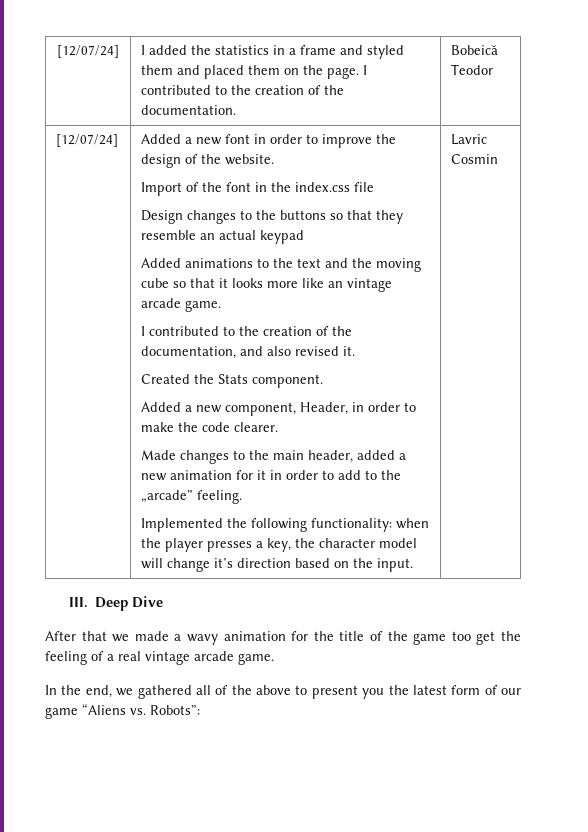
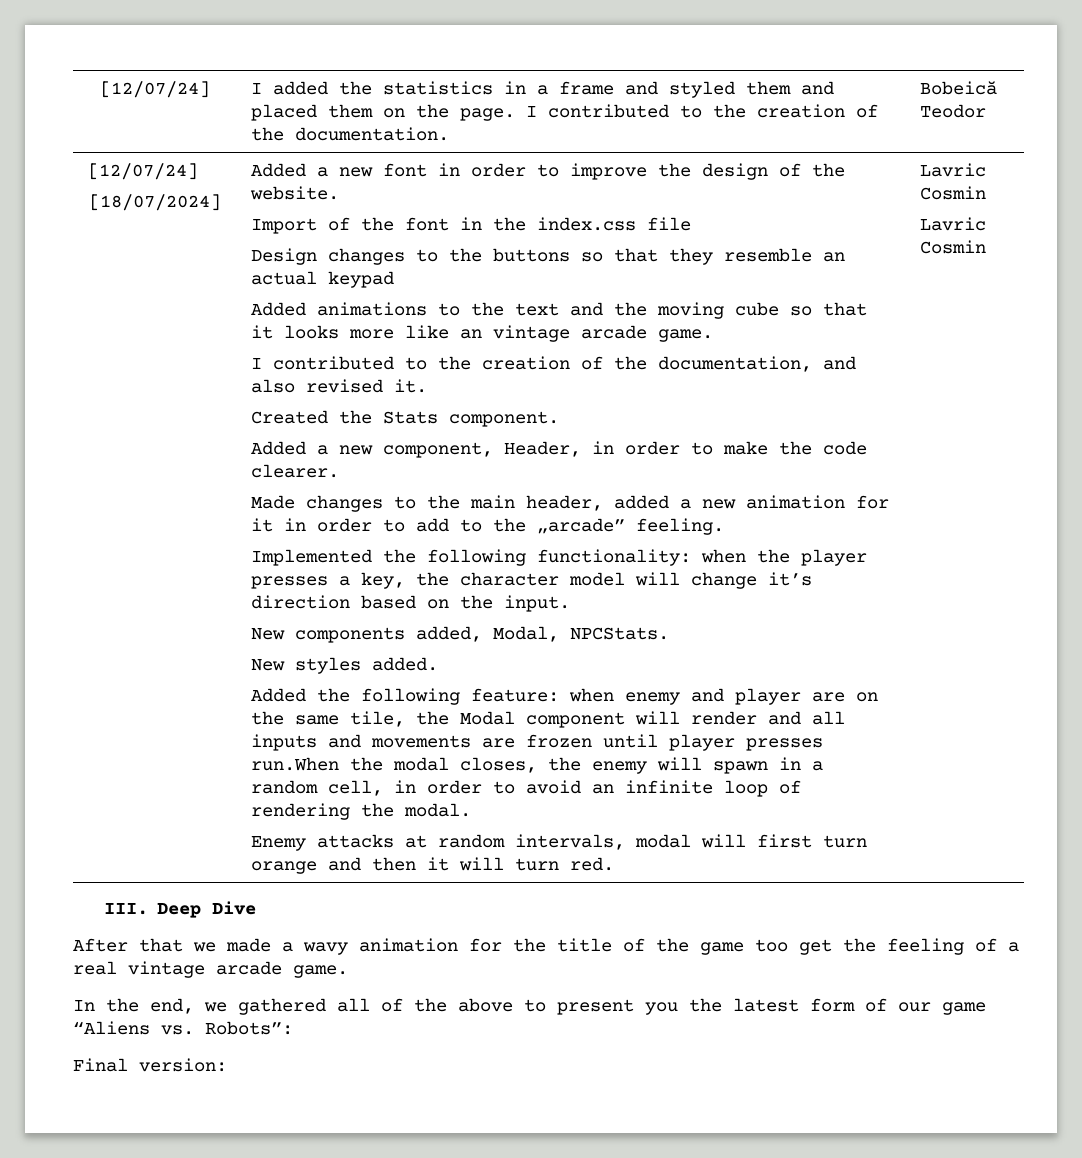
+ [18/07/2024]
+ New components added, Modal, NPCStats.
+ New styles added.
+ Added the following feature: when enemy and player are on the same tile, the Modal component will render and all inputs and movements are frozen until player presses run.When the modal closes, the enemy will spawn in a random cell, in order to avoid an infinite loop of rendering the modal.
+ Enemy attacks at random intervals, modal will first turn orange and then it will turn red. | Lavric Cosmin
+ Final version:

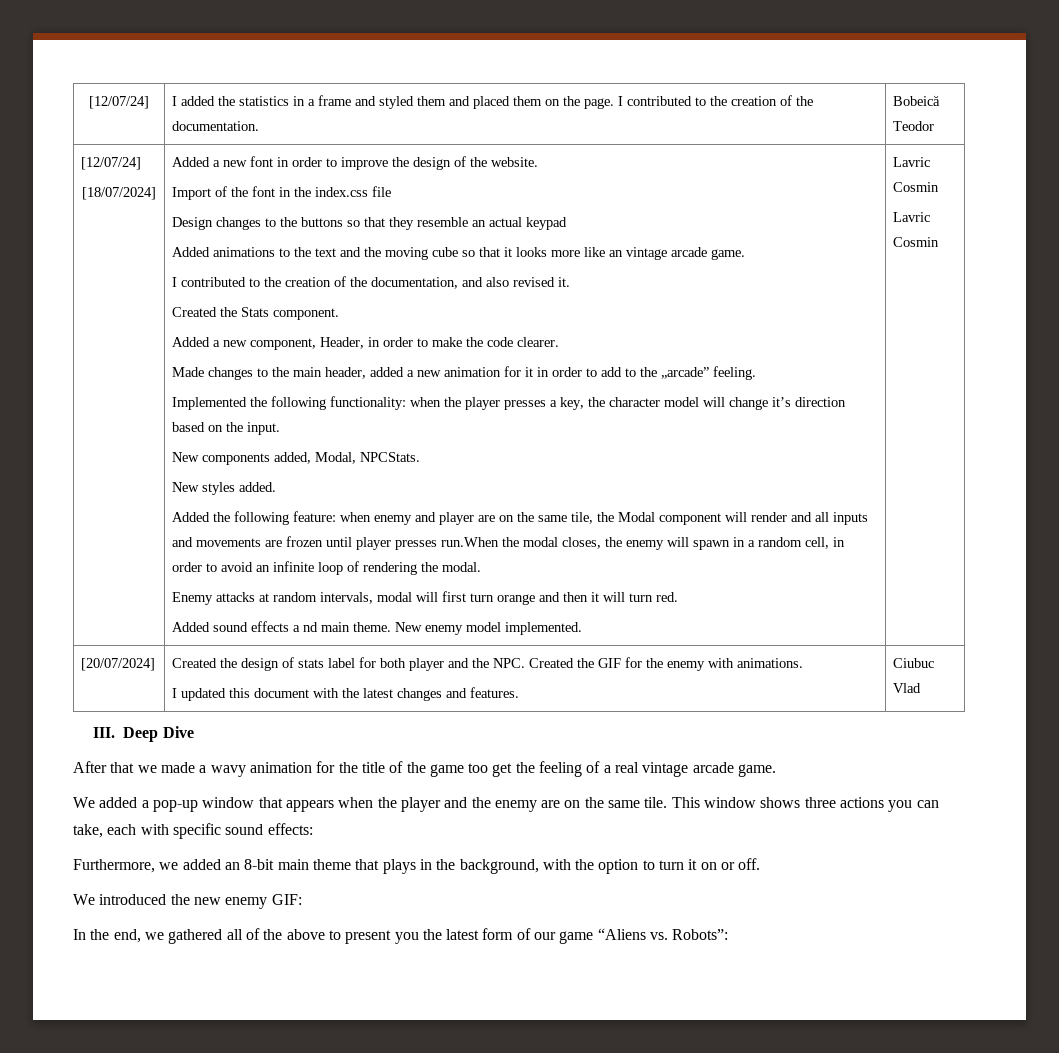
- Enemy attacks at random intervals, modal will first turn orange and then it will turn red. | Lavric Cosmin
+ Enemy attacks at random intervals, modal will first turn orange and then it will turn red.
+ Added sound effects a nd main theme. New enemy model implemented. | Lavric Cosmin
  Lavric Cosmin
+ [20/07/2024] | Created the design of stats label for both player and the NPC. Created the GIF for the enemy with animations.
+ I updated this document with the latest changes and features. | Ciubuc Vlad
+ We added a pop-up window that appears when the player and the enemy are on the same tile. This window shows three actions you can take, each with specific sound effects:
+ Furthermore, we added an 8-bit main theme that plays in the background, with the option to turn it on or off.
+ We introduced the new enemy GIF:
- Final version:

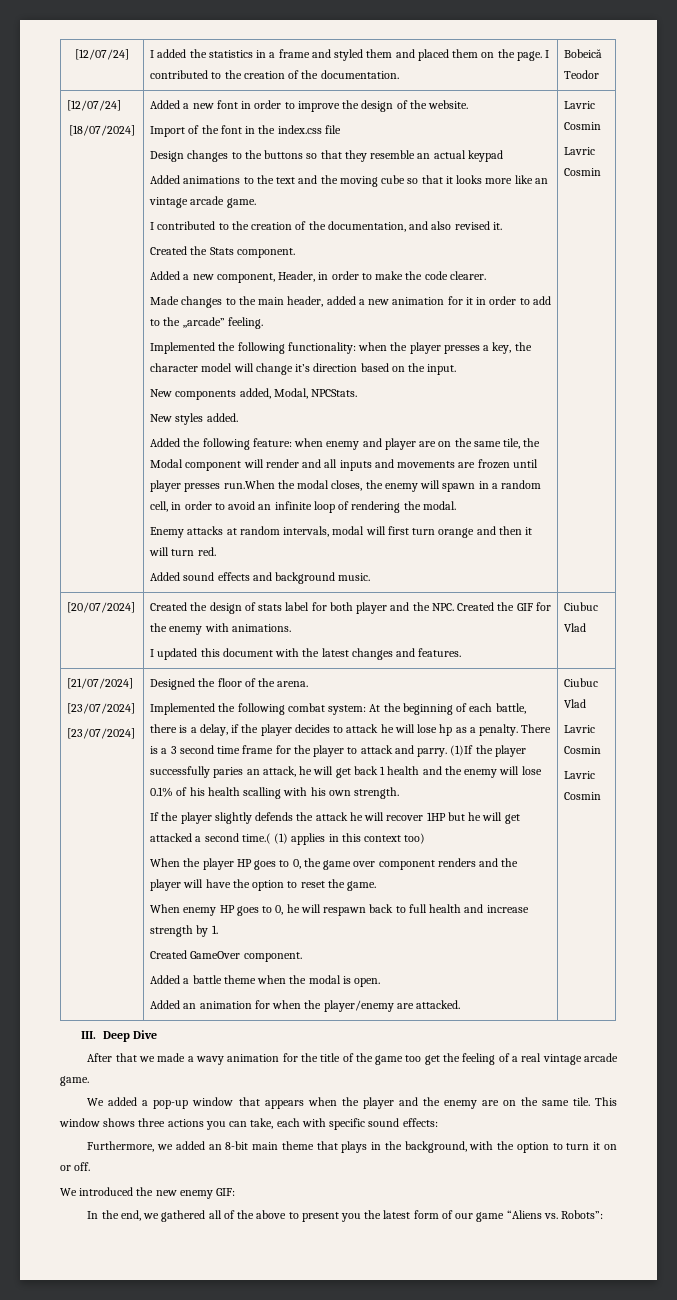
- Added sound effects a nd main theme. New enemy model implemented.
+ Added sound effects and background music.
+ [21/07/2024]
+ [23/07/2024]
+ [23/07/2024] | Designed the floor of the arena.
+ Implemented the following combat system: At the beginning of each battle, there is a delay, if the player decides to attack he will lose hp as a penalty. There is a 3 second time frame for the player to attack and parry. (1)If the player successfully paries an attack, he will get back 1 health and the enemy will lose 0.1% of his health scalling with his own strength.
+ If the player slightly defends the attack he will recover 1HP but he will get attacked a second time.( (1) applies in this context too)
+ When the player HP goes to 0, the game over component renders and the player will have the option to reset the game.
+ When enemy HP goes to 0, he will respawn back to full health and increase strength by 1.
+ Created GameOver component.
+ Added a battle theme when the modal is open.
+ Added an animation for when the player/enemy are attacked. | Ciubuc Vlad
+ Lavric Cosmin
+ Lavric Cosmin

